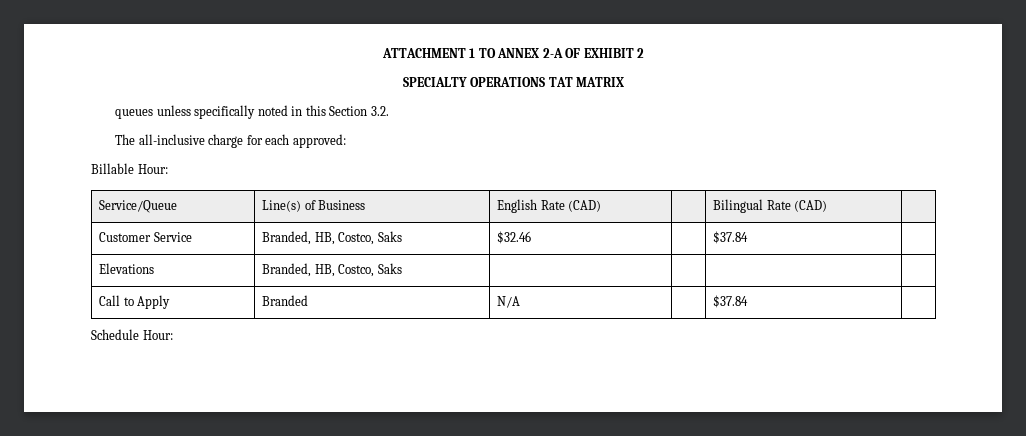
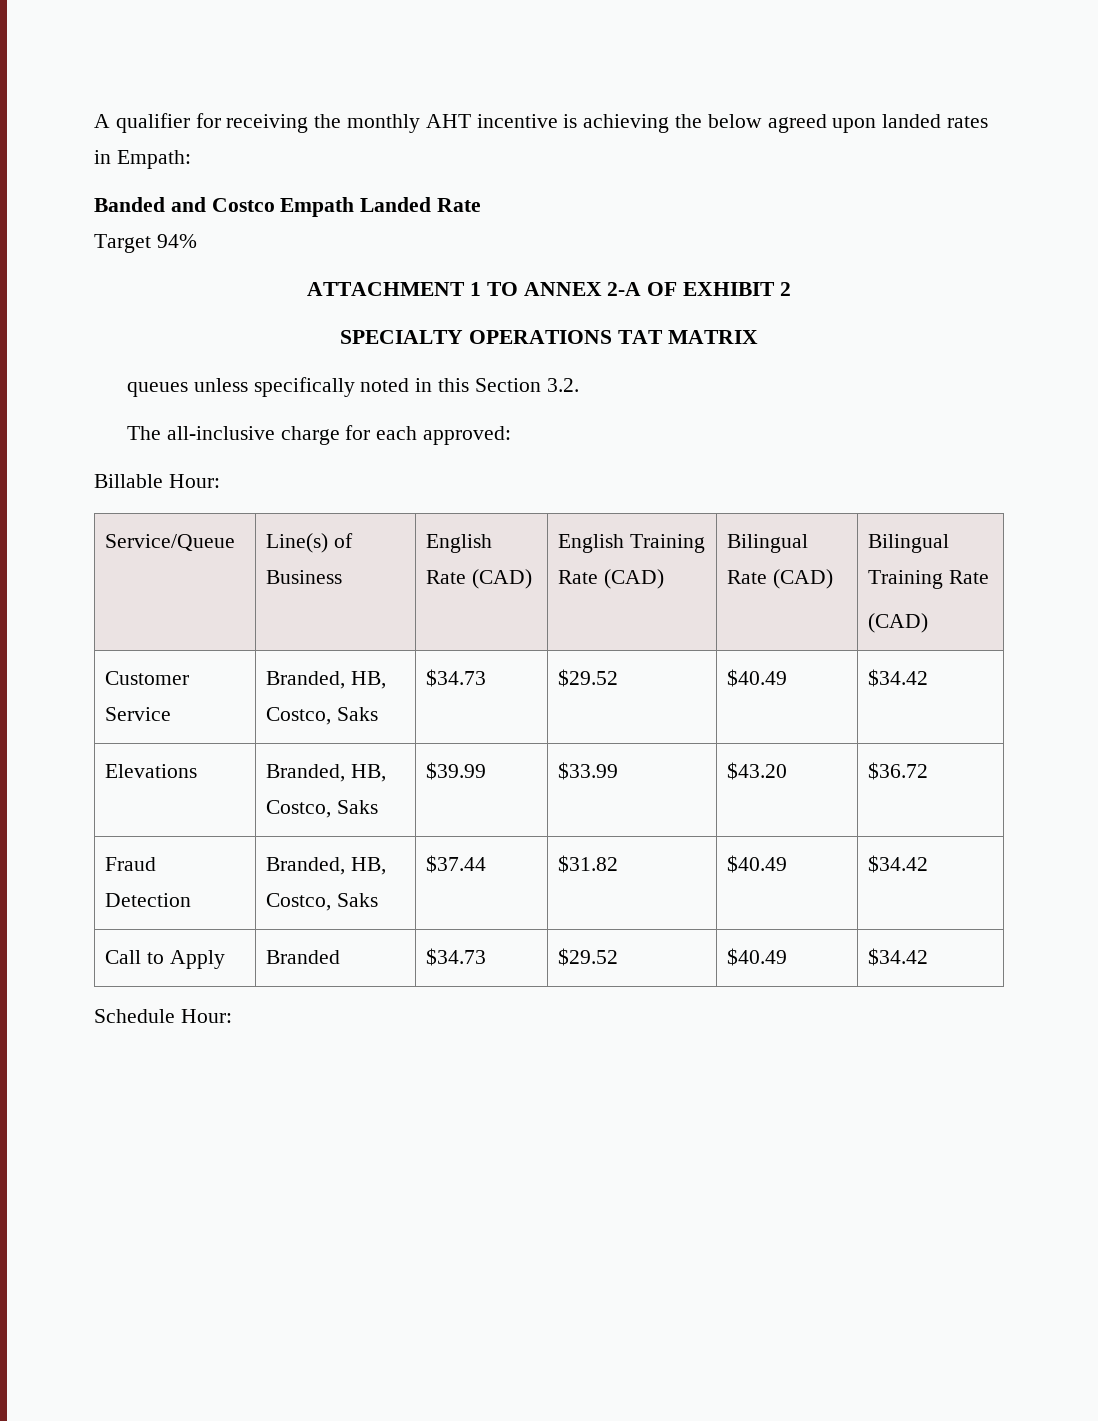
+ A qualifier for receiving the monthly AHT incentive is achieving the below agreed upon landed rates in Empath:
+ Banded and Costco Empath Landed Rate
+ Target 94%
- Service/Queue | Line(s) of Business | English Rate (CAD) | | Bilingual Rate (CAD) |
+ Service/Queue | Line(s) of Business | English Rate (CAD) | English Training Rate (CAD) | Bilingual Rate (CAD) | Bilingual Training Rate
+ (CAD)
- Customer Service | Branded, HB, Costco, Saks | $32.46 | | $37.84 |
+ Customer Service | Branded, HB, Costco, Saks | $34.73 | $29.52 | $40.49 | $34.42
- Elevations | Branded, HB, Costco, Saks | | | |
+ Elevations | Branded, HB, Costco, Saks | $39.99 | $33.99 | $43.20 | $36.72
+ Fraud Detection | Branded, HB, Costco, Saks | $37.44 | $31.82 | $40.49 | $34.42
- Call to Apply | Branded | N/A | | $37.84 |
+ Call to Apply | Branded | $34.73 | $29.52 | $40.49 | $34.42

